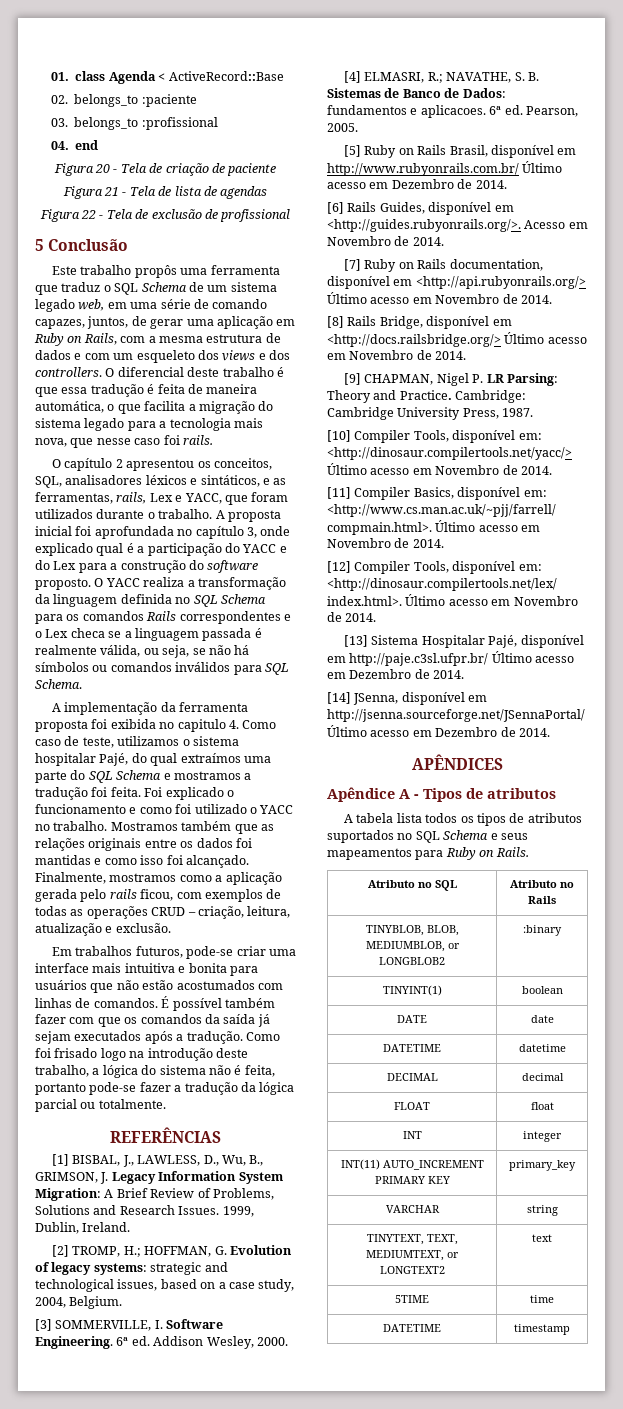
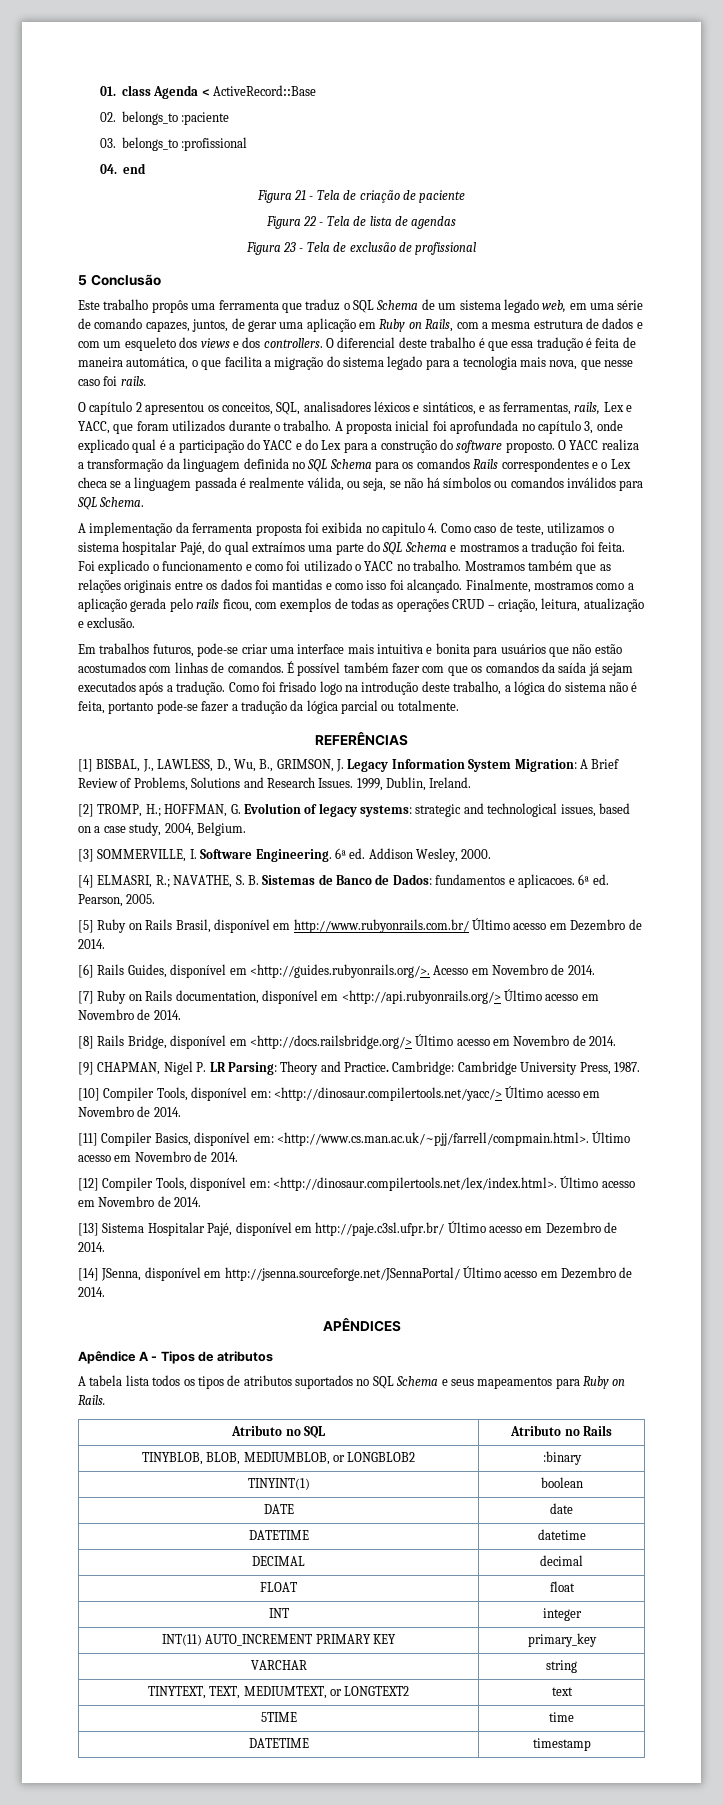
- Figura 20 - Tela de criação de paciente
+ Figura 21 - Tela de criação de paciente
- Figura 21 - Tela de lista de agendas
+ Figura 22 - Tela de lista de agendas
- Figura 22 - Tela de exclusão de profissional
+ Figura 23 - Tela de exclusão de profissional

